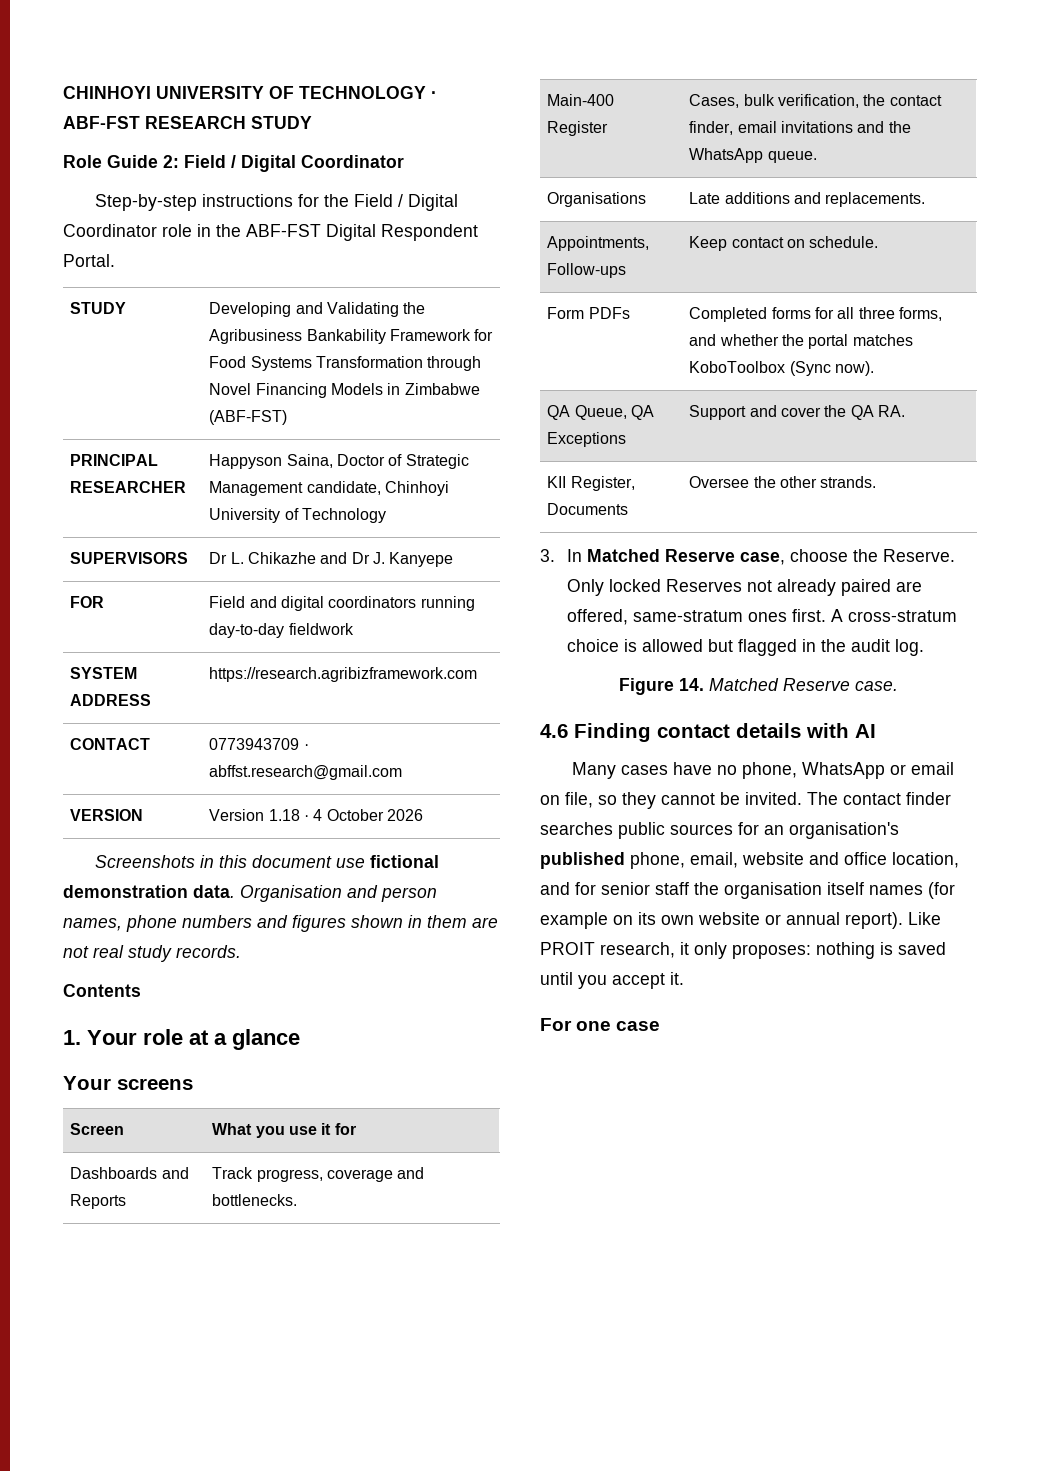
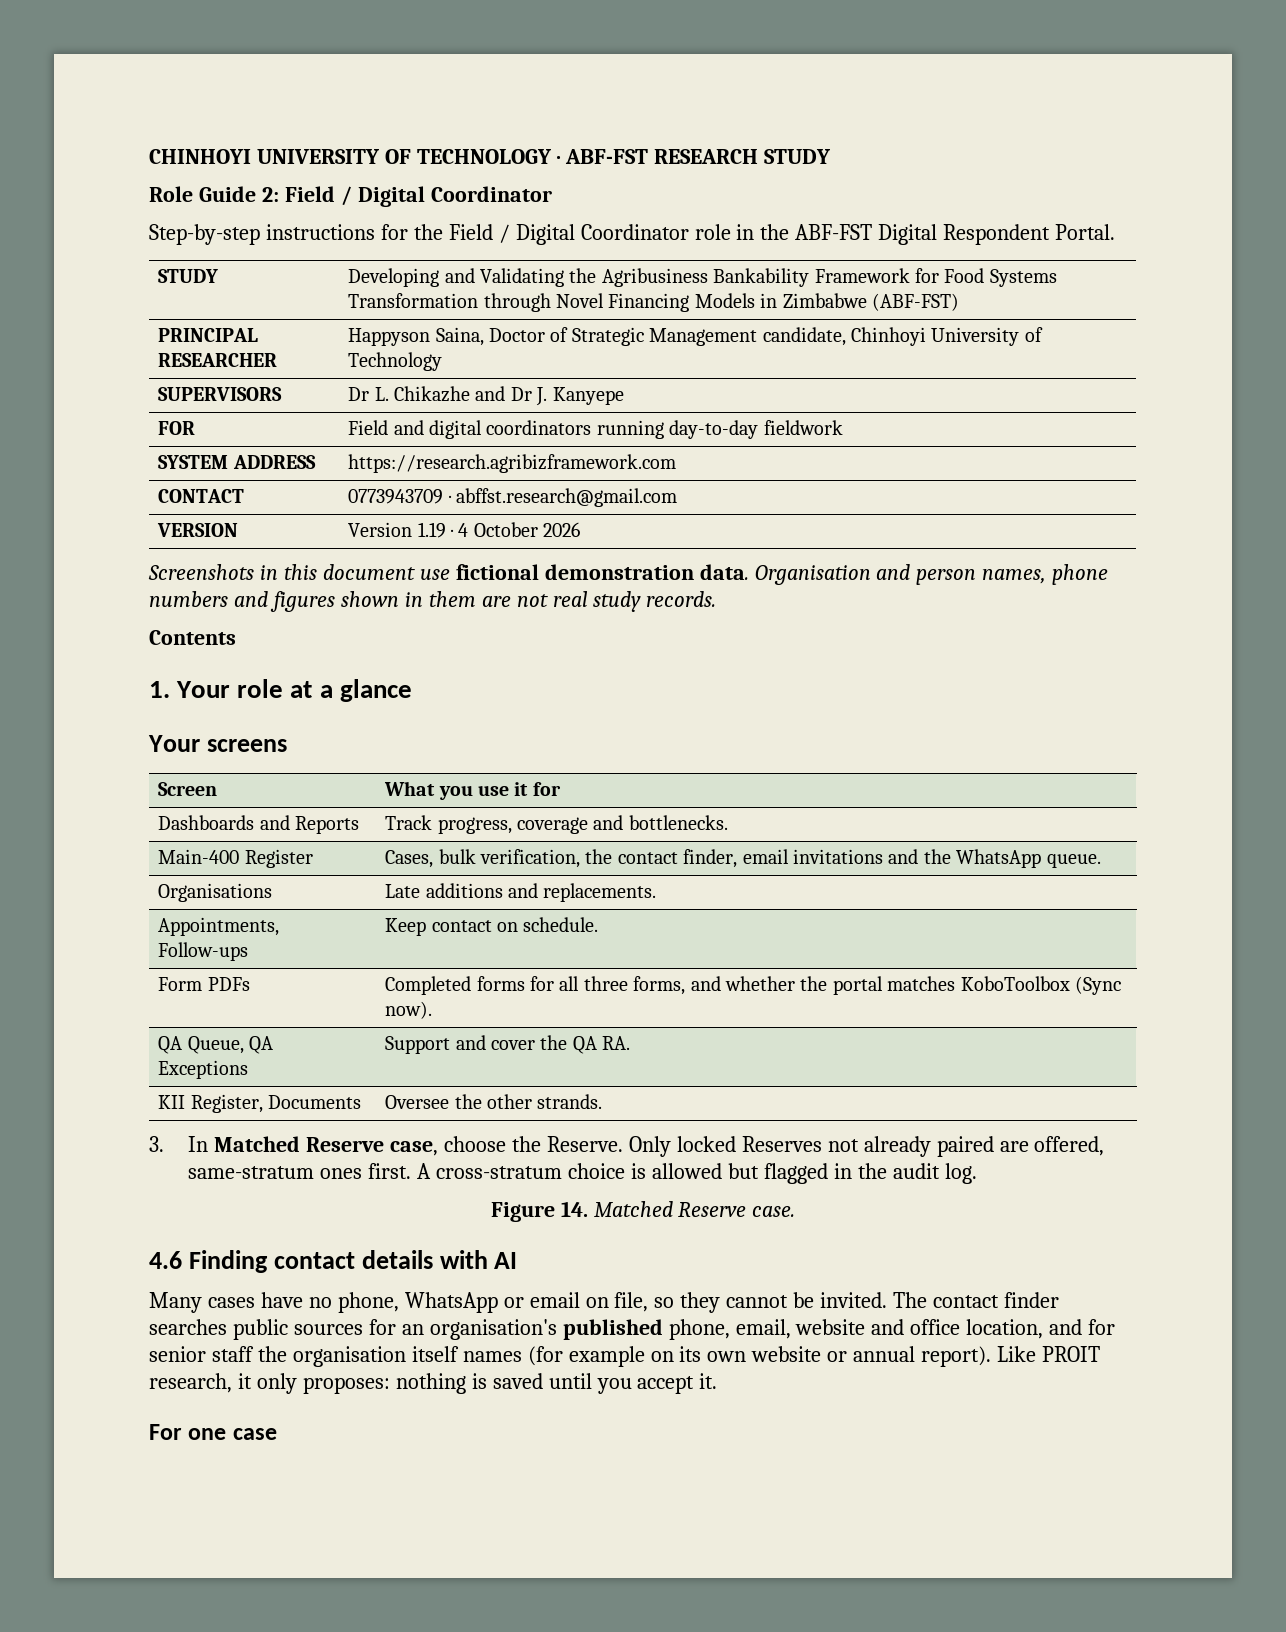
- VERSION | Version 1.18 · 4 October 2026
+ VERSION | Version 1.19 · 4 October 2026

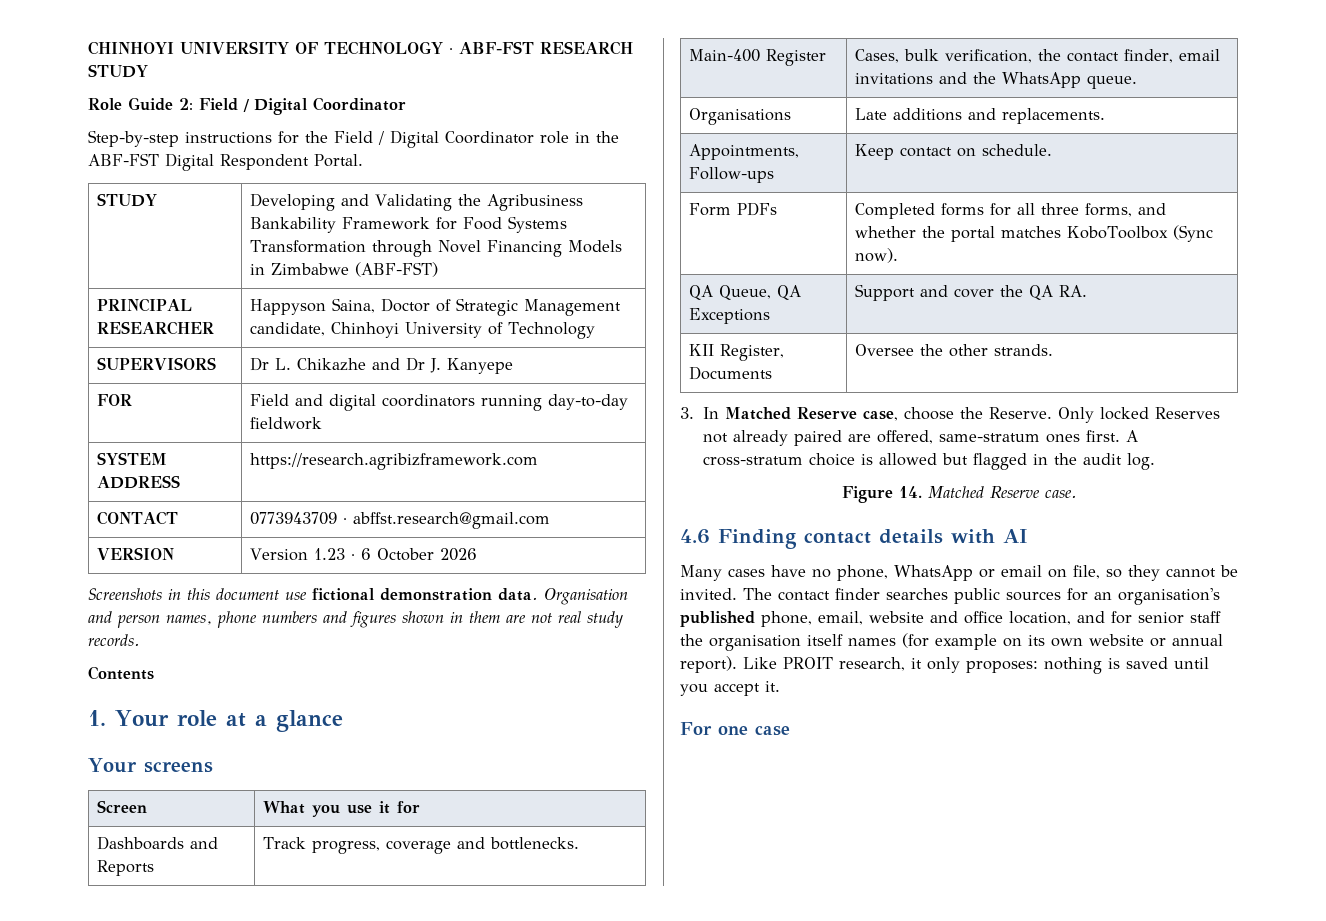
- VERSION | Version 1.19 · 4 October 2026
+ VERSION | Version 1.23 · 6 October 2026

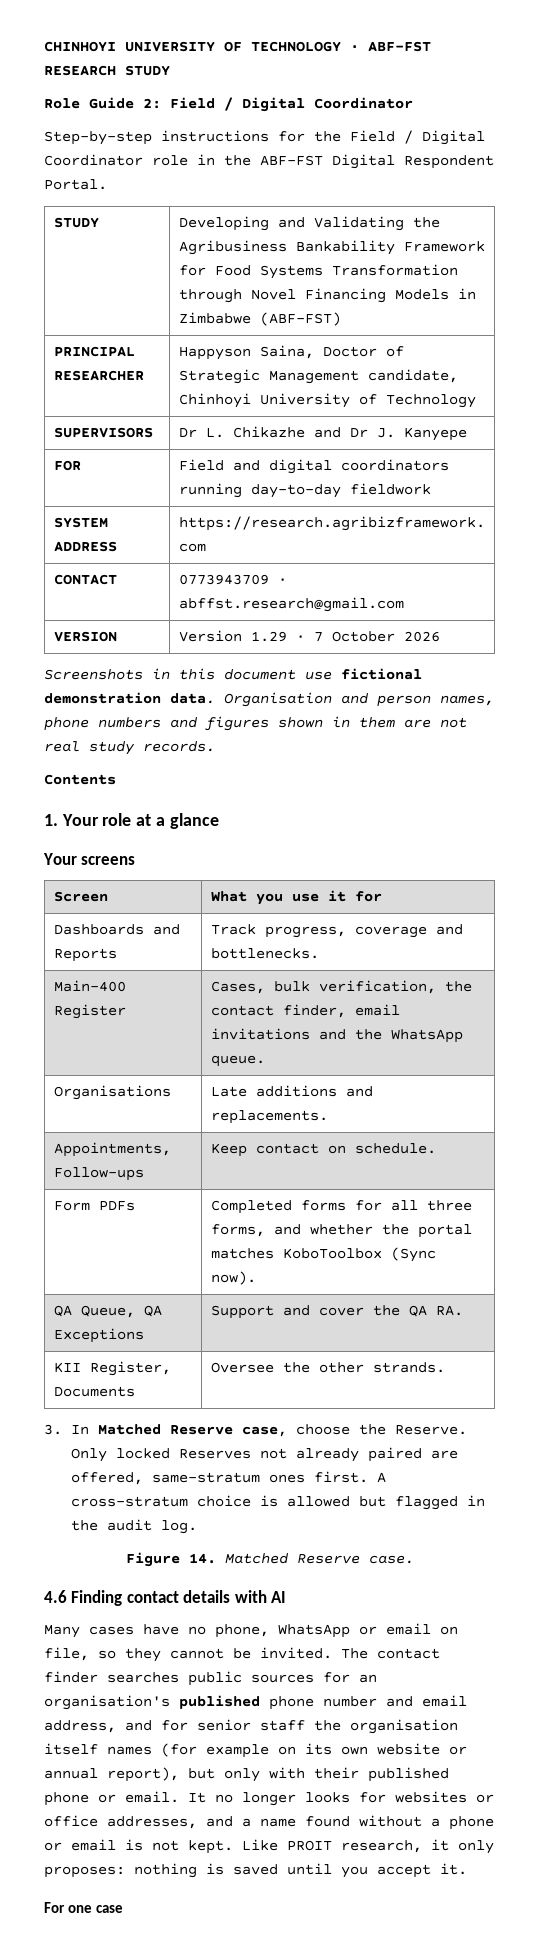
- VERSION | Version 1.23 · 6 October 2026
+ VERSION | Version 1.29 · 7 October 2026
- The contact finder searches public sources for an organisation's published phone, email, website and office location, and for senior staff the organisation itself names (for example on its own website or annual report).
+ The contact finder searches public sources for an organisation's published phone number and email address, and for senior staff the organisation itself names (for example on its own website or annual report), but only with their published phone or email. It no longer looks for websites or office addresses, and a name found without a phone or email is not kept.

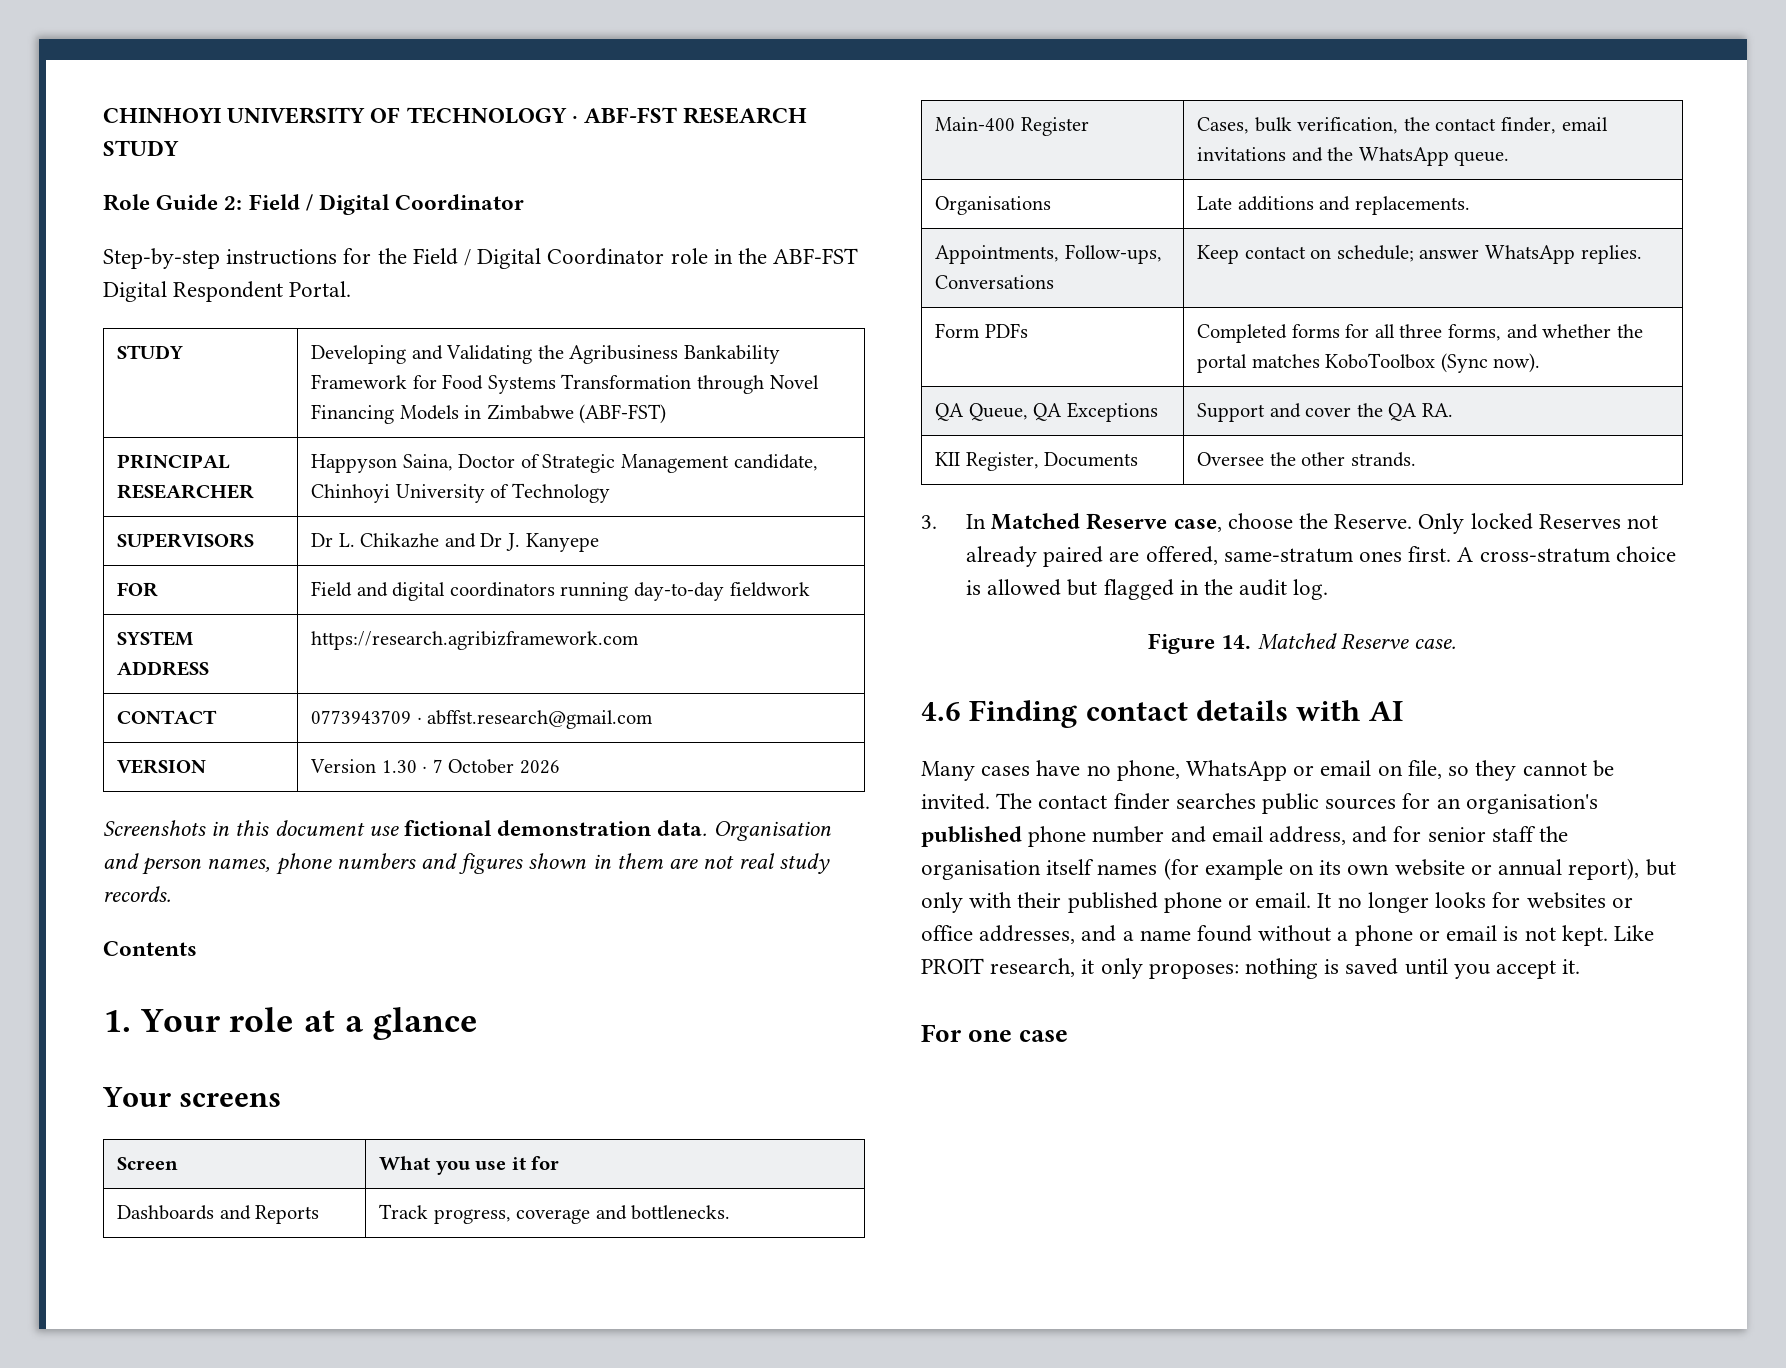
- VERSION | Version 1.29 · 7 October 2026
+ VERSION | Version 1.30 · 7 October 2026
- Appointments, Follow-ups | Keep contact on schedule.
+ Appointments, Follow-ups, Conversations | Keep contact on schedule; answer WhatsApp replies.

